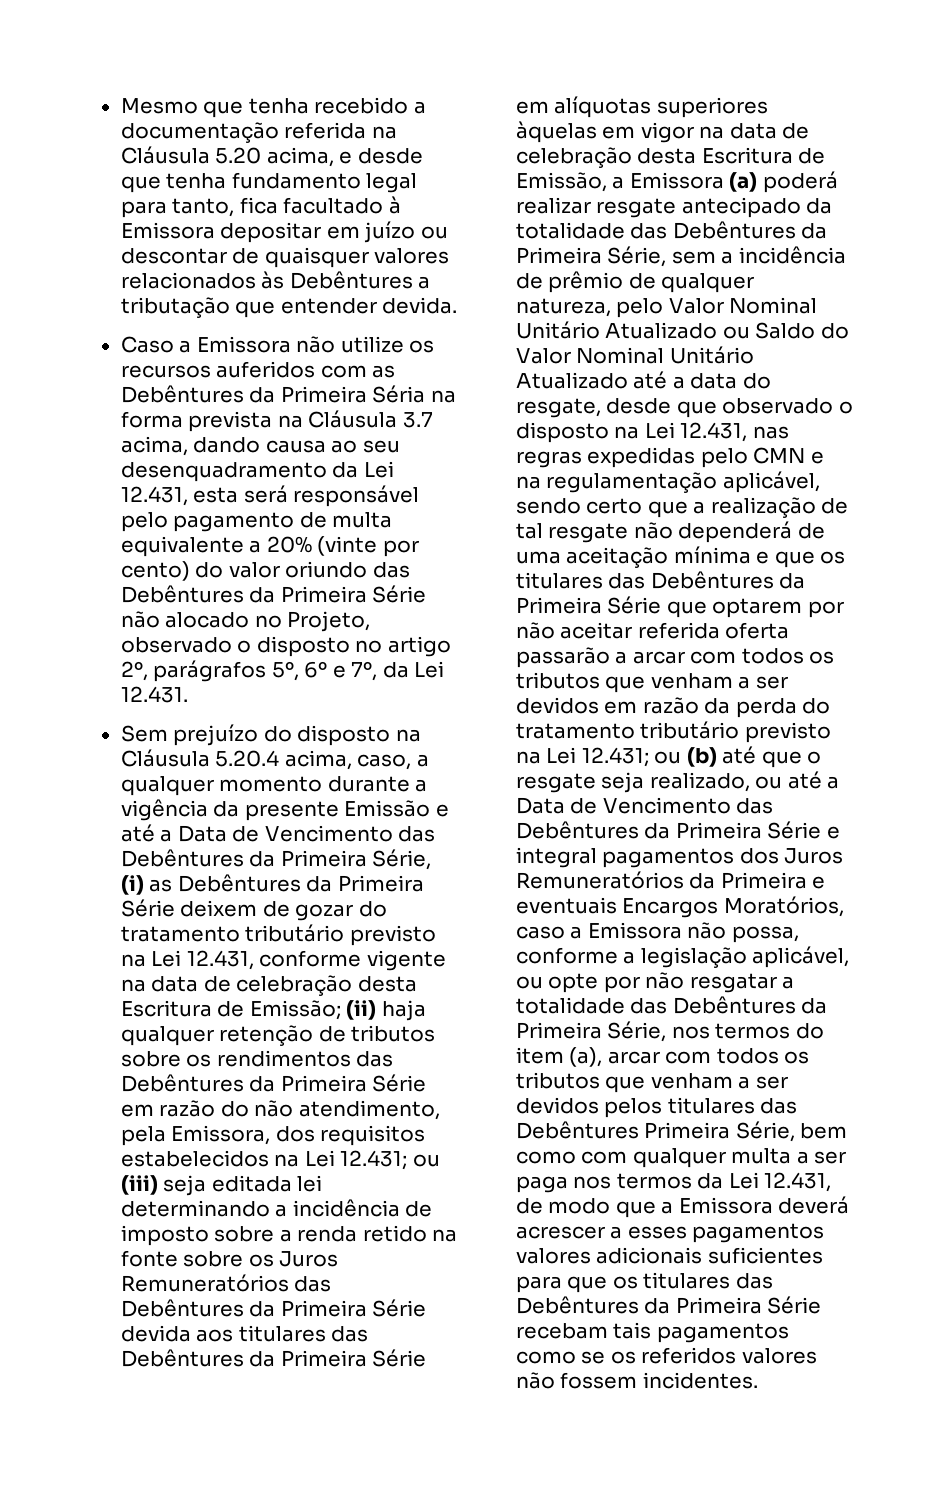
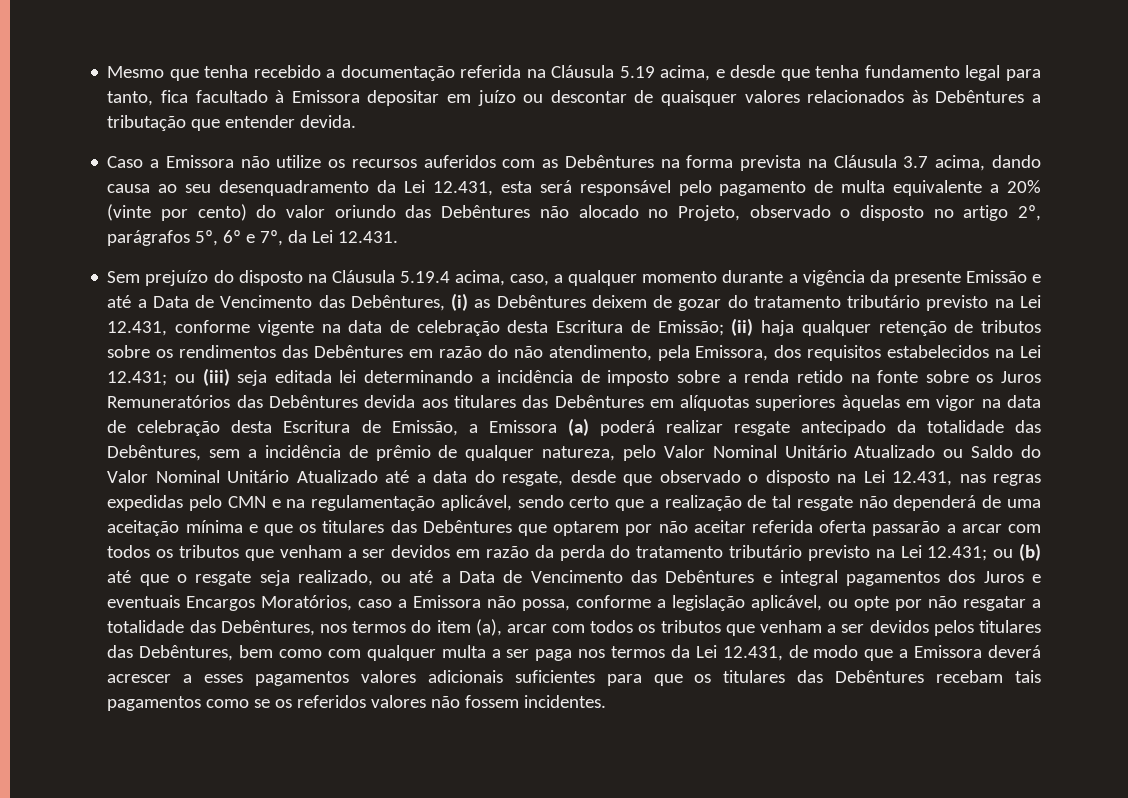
- Mesmo que tenha recebido a documentação referida na Cláusula 5.20 acima, e desde que tenha fundamento legal para tanto, fica facultado à Emissora depositar em juízo ou descontar de quaisquer valores relacionados às Debêntures a tributação que entender devida.
+ Mesmo que tenha recebido a documentação referida na Cláusula 5.19 acima, e desde que tenha fundamento legal para tanto, fica facultado à Emissora depositar em juízo ou descontar de quaisquer valores relacionados às Debêntures a tributação que entender devida.
- Caso a Emissora não utilize os recursos auferidos com as Debêntures da Primeira Séria na forma prevista na Cláusula 3.7 acima, dando causa ao seu desenquadramento da Lei 12.431, esta será responsável pelo pagamento de multa equivalente a 20% (vinte por cento) do valor oriundo das Debêntures da Primeira Série não alocado no Projeto, observado o disposto no artigo 2º, parágrafos 5º, 6º e 7º, da Lei 12.431.
+ Caso a Emissora não utilize os recursos auferidos com as Debêntures na forma prevista na Cláusula 3.7 acima, dando causa ao seu desenquadramento da Lei 12.431, esta será responsável pelo pagamento de multa equivalente a 20% (vinte por cento) do valor oriundo das Debêntures não alocado no Projeto, observado o disposto no artigo 2º, parágrafos 5º, 6º e 7º, da Lei 12.431.
- Sem prejuízo do disposto na Cláusula 5.20.4 acima, caso, a qualquer momento durante a vigência da presente Emissão e até a Data de Vencimento das Debêntures da Primeira Série, (i) as Debêntures da Primeira Série deixem de gozar do tratamento tributário previsto na Lei 12.431, conforme vigente na data de celebração desta Escritura de Emissão;
+ Sem prejuízo do disposto na Cláusula 5.19.4 acima, caso, a qualquer momento durante a vigência da presente Emissão e até a Data de Vencimento das Debêntures, (i) as Debêntures deixem de gozar do tratamento tributário previsto na Lei 12.431, conforme vigente na data de celebração desta Escritura de Emissão;
- (ii) haja qualquer retenção de tributos sobre os rendimentos das Debêntures da Primeira Série em razão do não atendimento, pela Emissora, dos requisitos estabelecidos na Lei 12.431;
+ (ii) haja qualquer retenção de tributos sobre os rendimentos das Debêntures em razão do não atendimento, pela Emissora, dos requisitos estabelecidos na Lei 12.431;
- ou (iii) seja editada lei determinando a incidência de imposto sobre a renda retido na fonte sobre os Juros Remuneratórios das Debêntures da Primeira Série devida aos titulares das Debêntures da Primeira Série em alíquotas superiores àquelas em vigor na data de celebração desta Escritura de Emissão, a Emissora (a) poderá realizar resgate antecipado da totalidade das Debêntures da Primeira Série, sem a incidência de prêmio de qualquer natureza, pelo Valor Nominal Unitário Atualizado ou Saldo do Valor Nominal Unitário Atualizado até a data do resgate, desde que observado o disposto na Lei 12.431, nas regras expedidas pelo CMN e na regulamentação aplicável, sendo certo que a realização de tal resgate não dependerá de uma aceitação mínima e que os titulares das Debêntures da Primeira Série que optarem por não aceitar referida oferta passarão a arcar com todos os tributos que venham a ser devidos em razão da perda do tratamento tributário previsto na Lei 12.431;
+ ou (iii) seja editada lei determinando a incidência de imposto sobre a renda retido na fonte sobre os Juros Remuneratórios das Debêntures devida aos titulares das Debêntures em alíquotas superiores àquelas em vigor na data de celebração desta Escritura de Emissão, a Emissora (a) poderá realizar resgate antecipado da totalidade das Debêntures, sem a incidência de prêmio de qualquer natureza, pelo Valor Nominal Unitário Atualizado ou Saldo do Valor Nominal Unitário Atualizado até a data do resgate, desde que observado o disposto na Lei 12.431, nas regras expedidas pelo CMN e na regulamentação aplicável, sendo certo que a realização de tal resgate não dependerá de uma aceitação mínima e que os titulares das Debêntures que optarem por não aceitar referida oferta passarão a arcar com todos os tributos que venham a ser devidos em razão da perda do tratamento tributário previsto na Lei 12.431;
- ou (b) até que o resgate seja realizado, ou até a Data de Vencimento das Debêntures da Primeira Série e integral pagamentos dos Juros Remuneratórios da Primeira e eventuais Encargos Moratórios, caso a Emissora não possa, conforme a legislação aplicável, ou opte por não resgatar a totalidade das Debêntures da Primeira Série, nos termos do item (a), arcar com todos os tributos que venham a ser devidos pelos titulares das Debêntures Primeira Série, bem como com qualquer multa a ser paga nos termos da Lei 12.431, de modo que a Emissora deverá acrescer a esses pagamentos valores adicionais suficientes para que os titulares das Debêntures da Primeira Série recebam tais pagamentos como se os referidos valores não fossem incidentes.
+ ou (b) até que o resgate seja realizado, ou até a Data de Vencimento das Debêntures e integral pagamentos dos Juros e eventuais Encargos Moratórios, caso a Emissora não possa, conforme a legislação aplicável, ou opte por não resgatar a totalidade das Debêntures, nos termos do item (a), arcar com todos os tributos que venham a ser devidos pelos titulares das Debêntures, bem como com qualquer multa a ser paga nos termos da Lei 12.431, de modo que a Emissora deverá acrescer a esses pagamentos valores adicionais suficientes para que os titulares das Debêntures recebam tais pagamentos como se os referidos valores não fossem incidentes.

